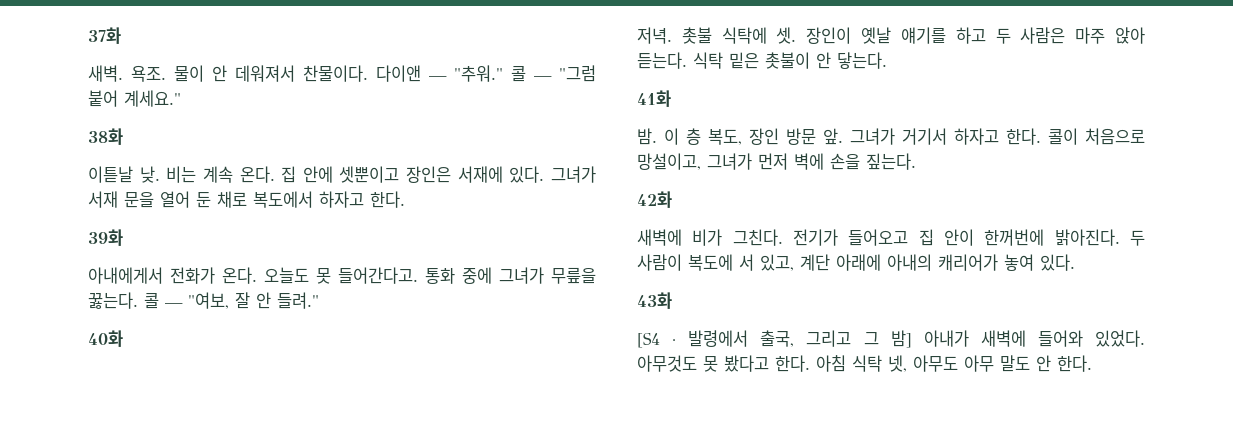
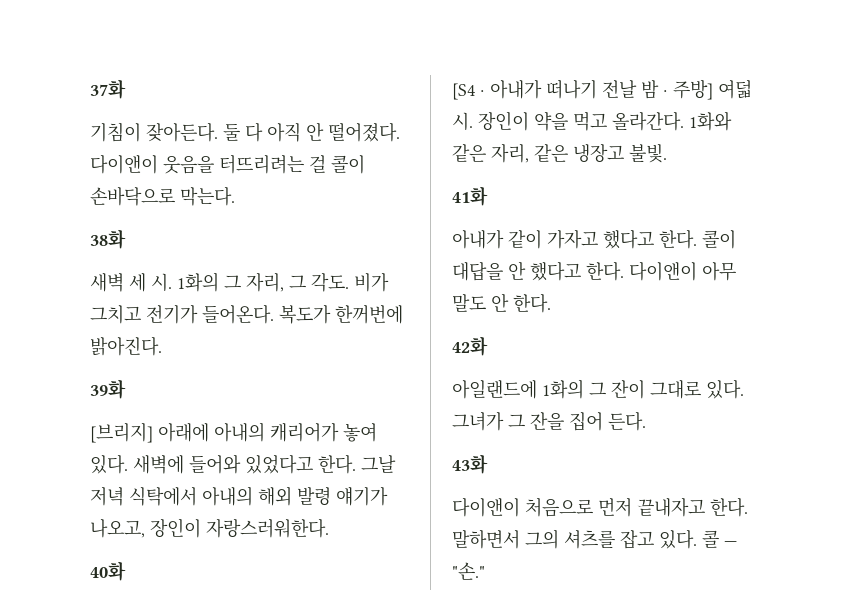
- 새벽. 욕조. 물이 안 데워져서 찬물이다. 다이앤 — "추워." 콜 — "그럼 붙어 계세요."
+ 기침이 잦아든다. 둘 다 아직 안 떨어졌다. 다이앤이 웃음을 터뜨리려는 걸 콜이 손바닥으로 막는다.
  38화
- 이튿날 낮. 비는 계속 온다. 집 안에 셋뿐이고 장인은 서재에 있다. 그녀가 서재 문을 열어 둔 채로 복도에서 하자고 한다.
+ 새벽 세 시. 1화의 그 자리, 그 각도. 비가 그치고 전기가 들어온다. 복도가 한꺼번에 밝아진다.
  39화
- 아내에게서 전화가 온다. 오늘도 못 들어간다고. 통화 중에 그녀가 무릎을 꿇는다. 콜 — "여보, 잘 안 들려."
+ [브리지] 아래에 아내의 캐리어가 놓여 있다. 새벽에 들어와 있었다고 한다. 그날 저녁 식탁에서 아내의 해외 발령 얘기가 나오고, 장인이 자랑스러워한다.
  40화
- 저녁. 촛불 식탁에 셋. 장인이 옛날 얘기를 하고 두 사람은 마주 앉아 듣는다. 식탁 밑은 촛불이 안 닿는다.
+ [S4 · 아내가 떠나기 전날 밤 · 주방] 여덟 시. 장인이 약을 먹고 올라간다. 1화와 같은 자리, 같은 냉장고 불빛.
  41화
- 밤. 이 층 복도, 장인 방문 앞. 그녀가 거기서 하자고 한다. 콜이 처음으로 망설이고, 그녀가 먼저 벽에 손을 짚는다.
+ 아내가 같이 가자고 했다고 한다. 콜이 대답을 안 했다고 한다. 다이앤이 아무 말도 안 한다.
  42화
- 새벽에 비가 그친다. 전기가 들어오고 집 안이 한꺼번에 밝아진다. 두 사람이 복도에 서 있고, 계단 아래에 아내의 캐리어가 놓여 있다.
+ 아일랜드에 1화의 그 잔이 그대로 있다. 그녀가 그 잔을 집어 든다.
  43화
- [S4 · 발령에서 출국, 그리고 그 밤] 아내가 새벽에 들어와 있었다. 아무것도 못 봤다고 한다. 아침 식탁 넷, 아무도 아무 말도 안 한다.
+ 다이앤이 처음으로 먼저 끝내자고 한다. 말하면서 그의 셔츠를 잡고 있다. 콜 — "손."

